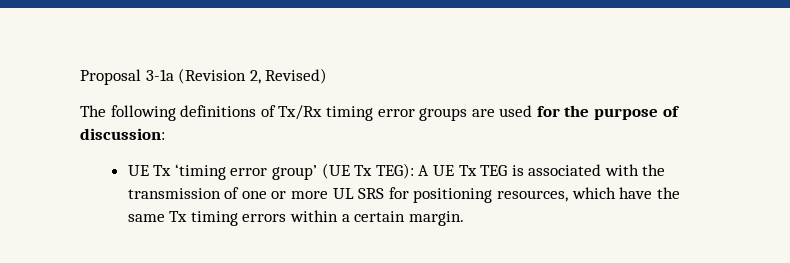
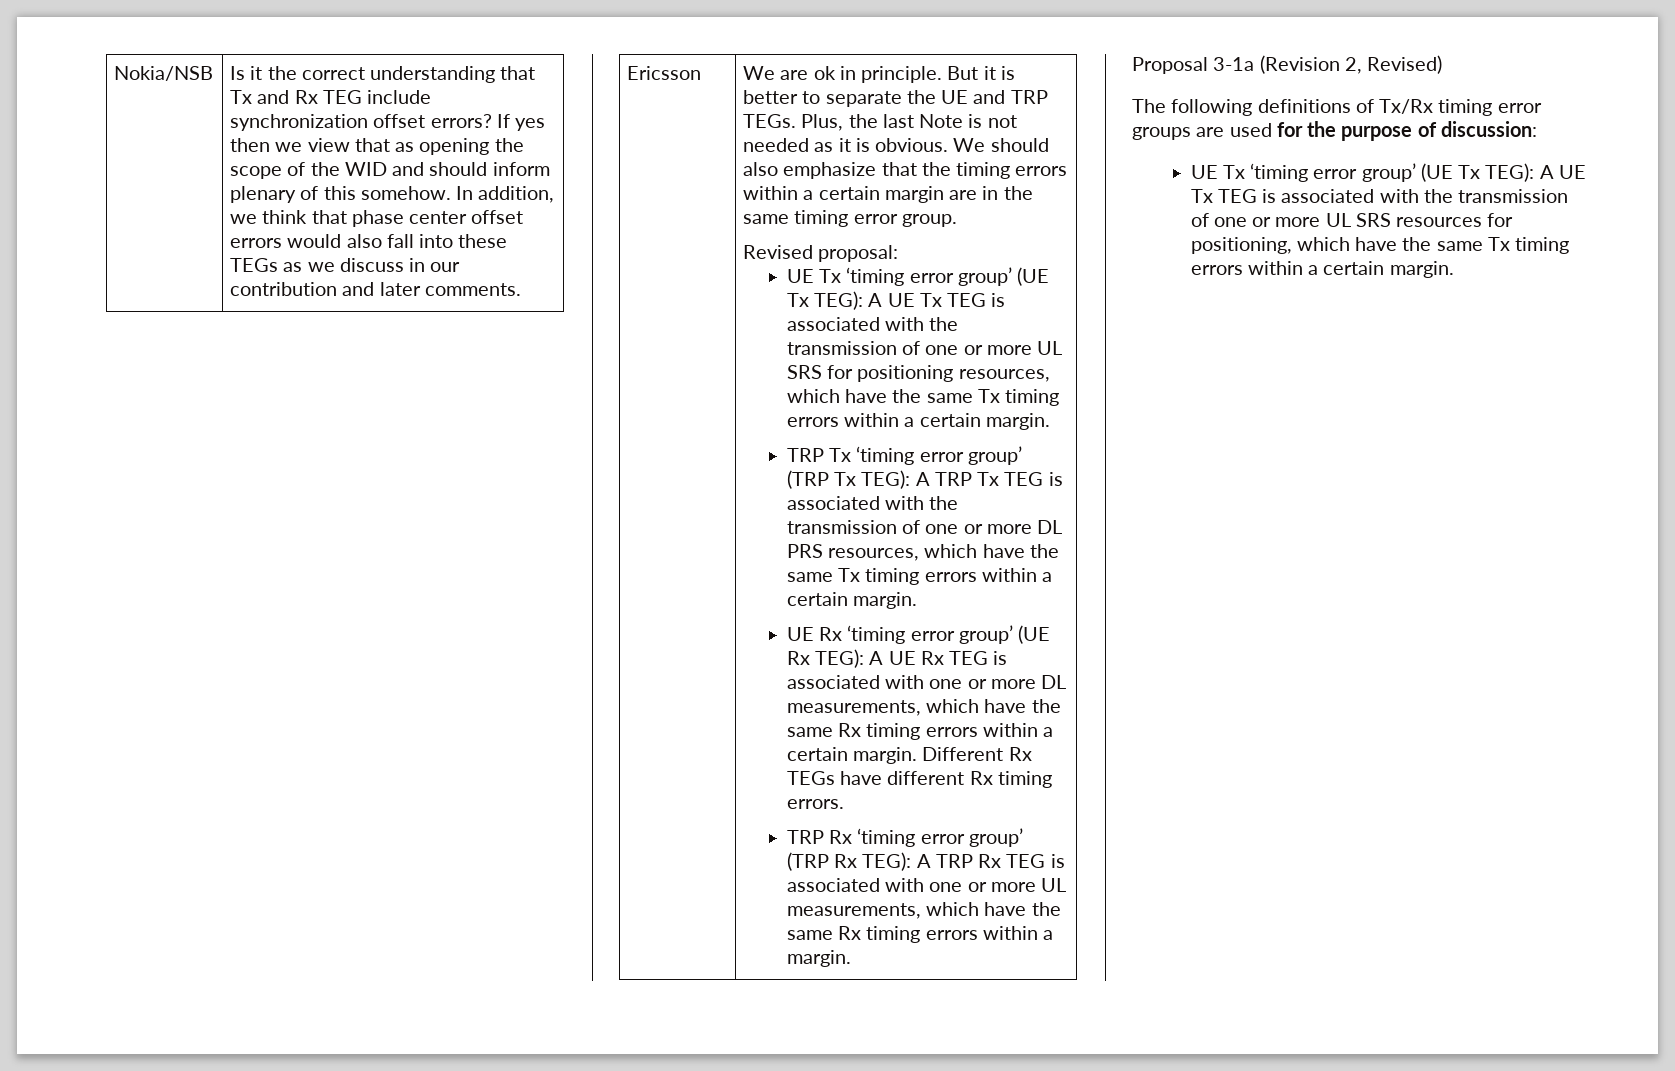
+ Nokia/NSB | Is it the correct understanding that Tx and Rx TEG include synchronization offset errors? If yes then we view that as opening the scope of the WID and should inform plenary of this somehow. In addition, we think that phase center offset errors would also fall into these TEGs as we discuss in our contribution and later comments.
+ Ericsson | We are ok in principle. But it is better to separate the UE and TRP TEGs. Plus, the last Note is not needed as it is obvious. We should also emphasize that the timing errors within a certain margin are in the same timing error group.
+ Revised proposal:
+ UE Tx ‘timing error group’ (UE Tx TEG): A UE Tx TEG is associated with the transmission of one or more UL SRS for positioning resources, which have the same Tx timing errors within a certain margin.
+ TRP Tx ‘timing error group’ (TRP Tx TEG): A TRP Tx TEG is associated with the transmission of one or more DL PRS resources, which have the same Tx timing errors within a certain margin.
+ UE Rx ‘timing error group’ (UE Rx TEG): A UE Rx TEG is associated with one or more DL measurements, which have the same Rx timing errors within a certain margin. Different Rx TEGs have different Rx timing errors.
+ TRP Rx ‘timing error group’ (TRP Rx TEG): A TRP Rx TEG is associated with one or more UL measurements, which have the same Rx timing errors within a margin.
- UE Tx ‘timing error group’ (UE Tx TEG): A UE Tx TEG is associated with the transmission of one or more UL SRS for positioning resources, which have the same Tx timing errors within a certain margin.
+ UE Tx ‘timing error group’ (UE Tx TEG): A UE Tx TEG is associated with the transmission of one or more UL SRS resources for positioning, which have the same Tx timing errors within a certain margin.

